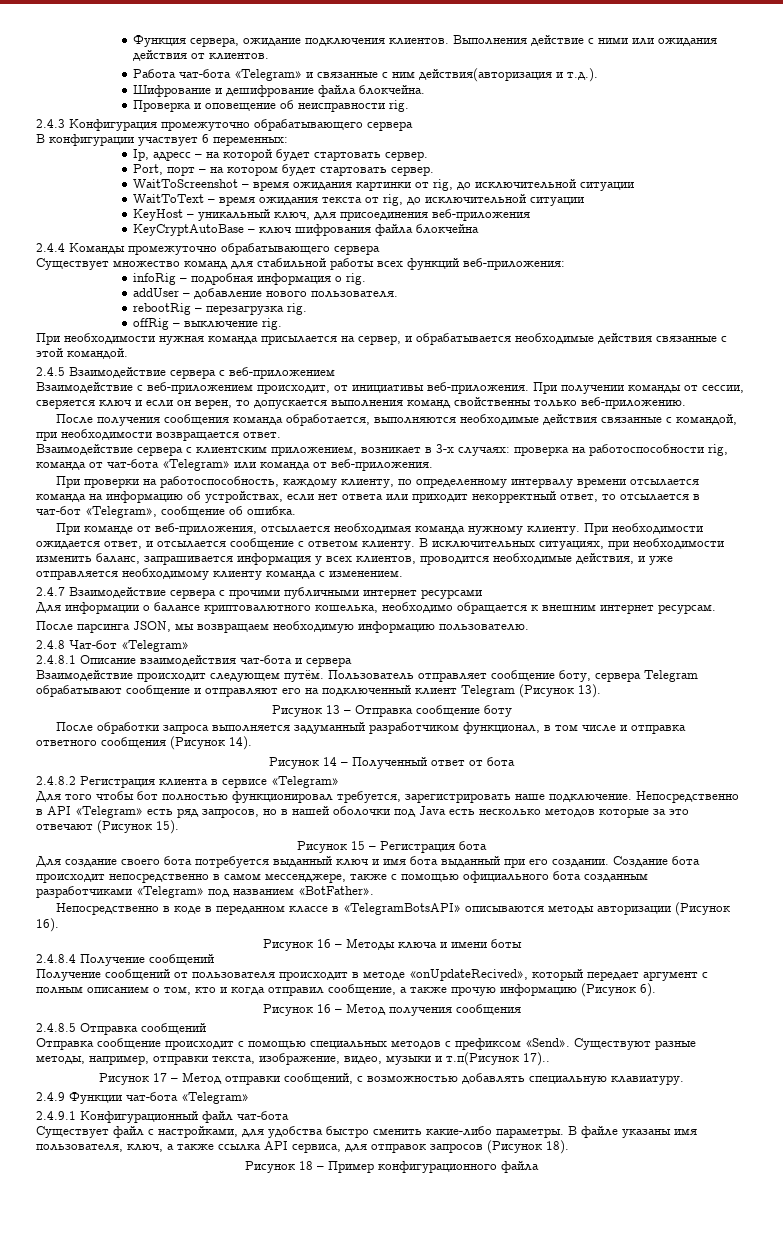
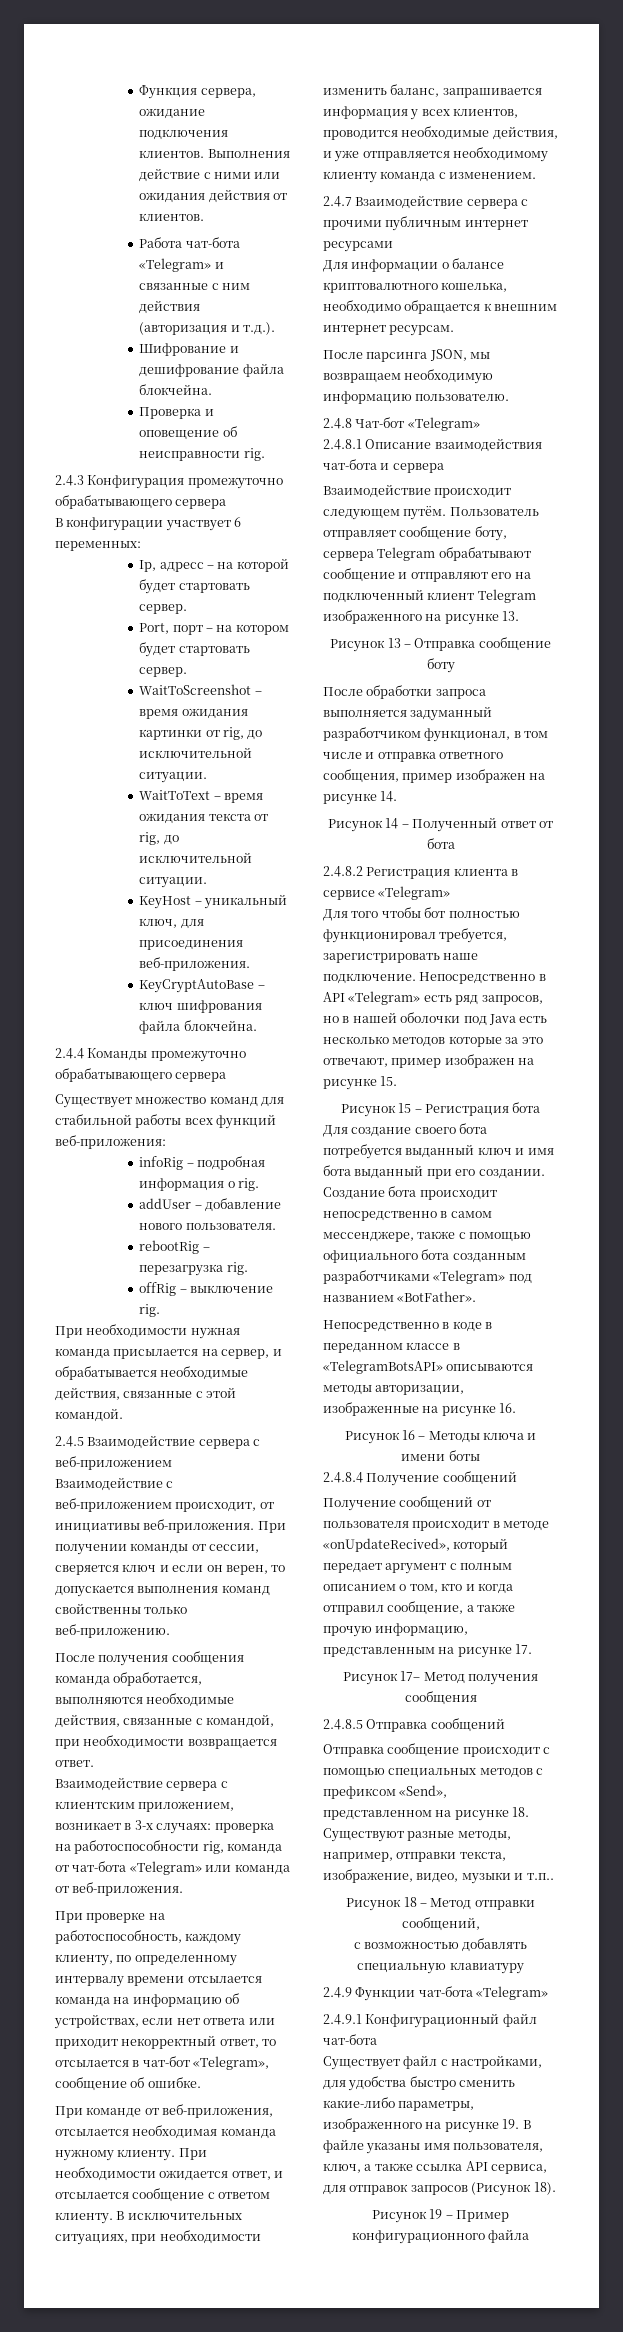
- Работа чат-бота «Telegram» и связанные с ним действия(авторизация и т.д.).
+ Работа чат-бота «Telegram» и связанные с ним действия (авторизация и т.д.).
- WaitToScreenshot – время ожидания картинки от rig, до исключительной ситуации
+ WaitToScreenshot – время ожидания картинки от rig, до исключительной ситуации.
- WaitToText – время ожидания текста от rig, до исключительной ситуации
+ WaitToText – время ожидания текста от rig, до исключительной ситуации.
- KeyHost – уникальный ключ, для присоединения веб-приложения
+ KeyHost – уникальный ключ, для присоединения веб-приложения.
- KeyCryptAutoBase – ключ шифрования файла блокчейна
+ KeyCryptAutoBase – ключ шифрования файла блокчейна.
- При необходимости нужная команда присылается на сервер, и обрабатывается необходимые действия связанные с этой командой.
+ При необходимости нужная команда присылается на сервер, и обрабатывается необходимые действия, связанные с этой командой.
- После получения сообщения команда обработается, выполняются необходимые действия связанные с командой, при необходимости возвращается ответ.
+ После получения сообщения команда обработается, выполняются необходимые действия, связанные с командой, при необходимости возвращается ответ.
- При проверки на работоспособность, каждому клиенту, по определенному интервалу времени отсылается команда на информацию об устройствах, если нет ответа или приходит некорректный ответ, то отсылается в чат-бот «Telegram», сообщение об ошибка.
+ При проверке на работоспособность, каждому клиенту, по определенному интервалу времени отсылается команда на информацию об устройствах, если нет ответа или приходит некорректный ответ, то отсылается в чат-бот «Telegram», сообщение об ошибке.
- 2.4.7 Взаимодействие сервера с прочими публичными интернет ресурсами
+ 2.4.7 Взаимодействие сервера с прочими публичным интернет ресурсами
- Пользователь отправляет сообщение боту, сервера Telegram обрабатывают сообщение и отправляют его на подключенный клиент Telegram (Рисунок 13).
+ Пользователь отправляет сообщение боту, сервера Telegram обрабатывают сообщение и отправляют его на подключенный клиент Telegram изображенного на рисунке 13.
- После обработки запроса выполняется задуманный разработчиком функционал, в том числе и отправка ответного сообщения (Рисунок 14).
+ После обработки запроса выполняется задуманный разработчиком функционал, в том числе и отправка ответного сообщения, пример изображен на рисунке 14.
- Непосредственно в API «Telegram» есть ряд запросов, но в нашей оболочки под Java есть несколько методов которые за это отвечают (Рисунок 15).
+ Непосредственно в API «Telegram» есть ряд запросов, но в нашей оболочки под Java есть несколько методов которые за это отвечают, пример изображен на рисунке 15.
- Непосредственно в коде в переданном классе в «TelegramBotsAPI» описываются методы авторизации (Рисунок 16).
+ Непосредственно в коде в переданном классе в «TelegramBotsAPI» описываются методы авторизации, изображенные на рисунке 16.
- Получение сообщений от пользователя происходит в методе «onUpdateRecived», который передает аргумент с полным описанием о том, кто и когда отправил сообщение, а также прочую информацию (Рисунок 6).
- Рисунок 16 – Метод получения сообщения
+ Получение сообщений от пользователя происходит в методе «onUpdateRecived», который передает аргумент с полным описанием о том, кто и когда отправил сообщение, а также прочую информацию, представленным на рисунке 17.
+ Рисунок 17– Метод получения сообщения
- Отправка сообщение происходит с помощью специальных методов с префиксом «Send». Существуют разные методы, например, отправки текста, изображение, видео, музыки и т.п(Рисунок 17)..
- Рисунок 17 – Метод отправки сообщений, с возможностью добавлять специальную клавиатуру.
+ Отправка сообщение происходит с помощью специальных методов с префиксом «Send», представленном на рисунке 18. Существуют разные методы, например, отправки текста, изображение, видео, музыки и т.п..
+ Рисунок 18 – Метод отправки сообщений,
+ с возможностью добавлять специальную клавиатуру
- Существует файл с настройками, для удобства быстро сменить какие-либо параметры. В файле указаны имя пользователя, ключ, а также ссылка API сервиса, для отправок запросов (Рисунок 18).
+ Существует файл с настройками, для удобства быстро сменить какие-либо параметры, изображенного на рисунке 19. В файле указаны имя пользователя, ключ, а также ссылка API сервиса, для отправок запросов (Рисунок 18).
- Рисунок 18 – Пример конфигурационного файла
+ Рисунок 19 – Пример конфигурационного файла

